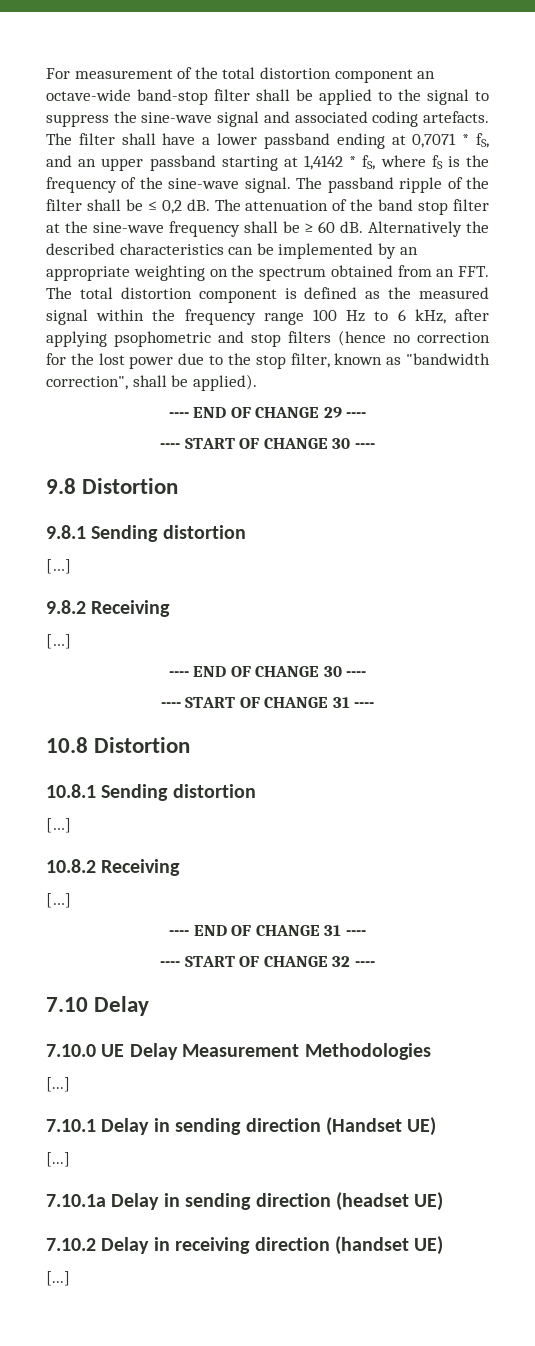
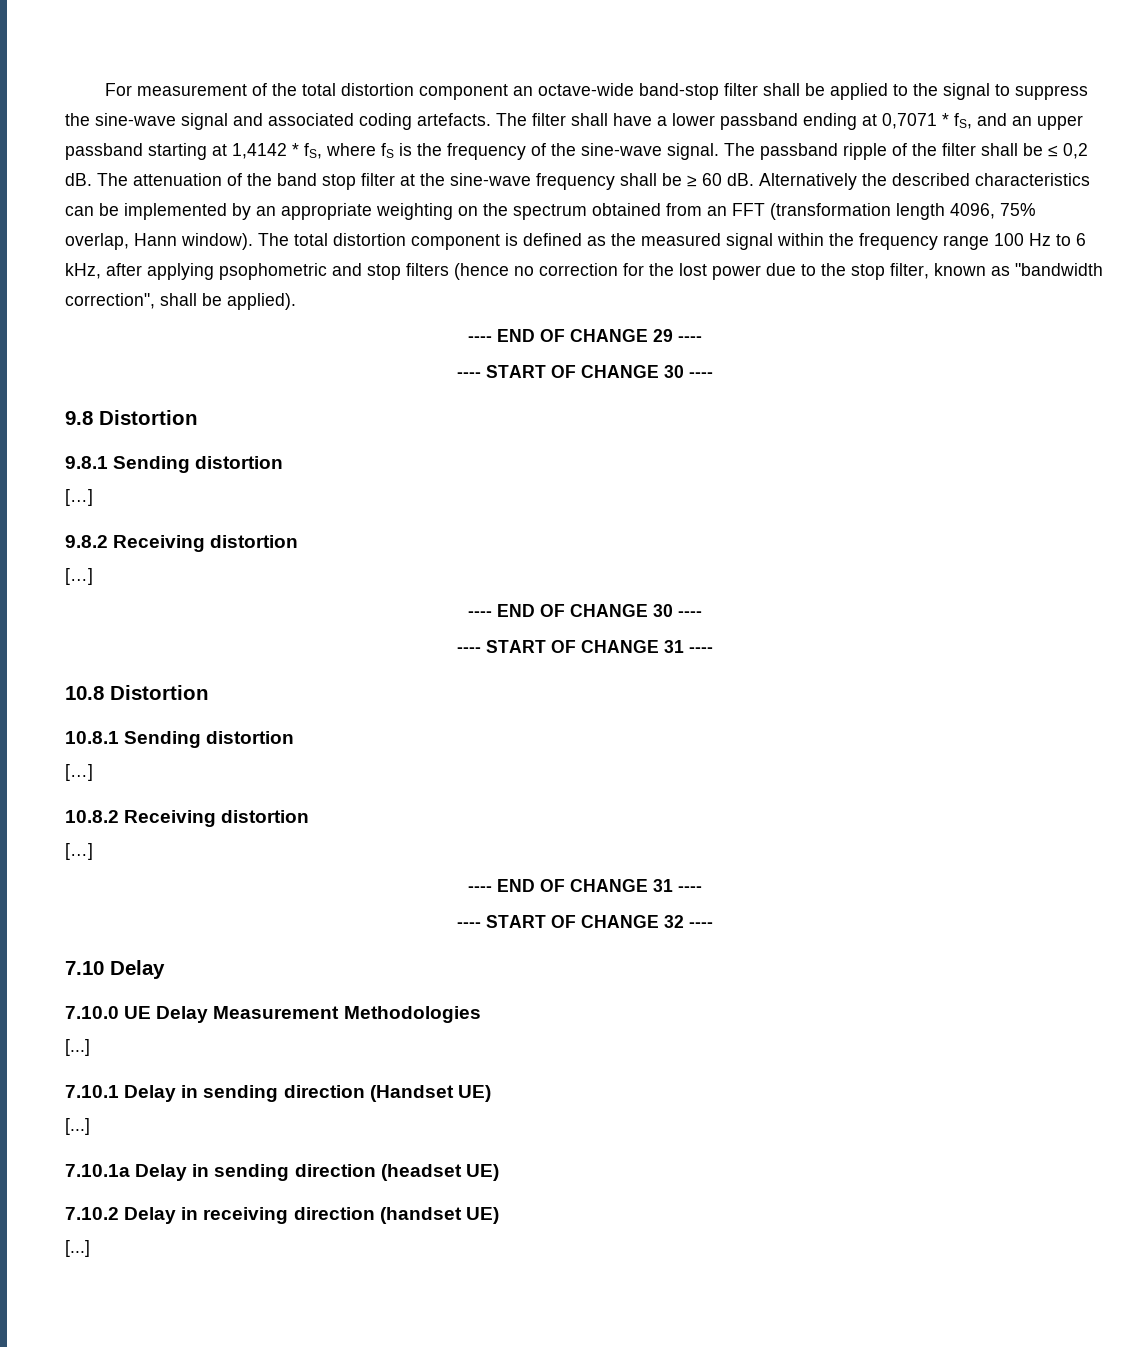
- Alternatively the described characteristics can be implemented by an appropriate weighting on the spectrum obtained from an FFT. The total distortion component is defined as the measured signal within the frequency range 100 Hz to 6 kHz, after applying psophometric and stop filters (hence no correction for the lost power due to the stop filter, known as "bandwidth correction", shall be applied).
+ Alternatively the described characteristics can be implemented by an appropriate weighting on the spectrum obtained from an FFT (transformation length 4096, 75% overlap, Hann window). The total distortion component is defined as the measured signal within the frequency range 100 Hz to 6 kHz, after applying psophometric and stop filters (hence no correction for the lost power due to the stop filter, known as "bandwidth correction", shall be applied).
- 9.8.2 Receiving
+ 9.8.2 Receiving distortion
- 10.8.2 Receiving
+ 10.8.2 Receiving distortion

